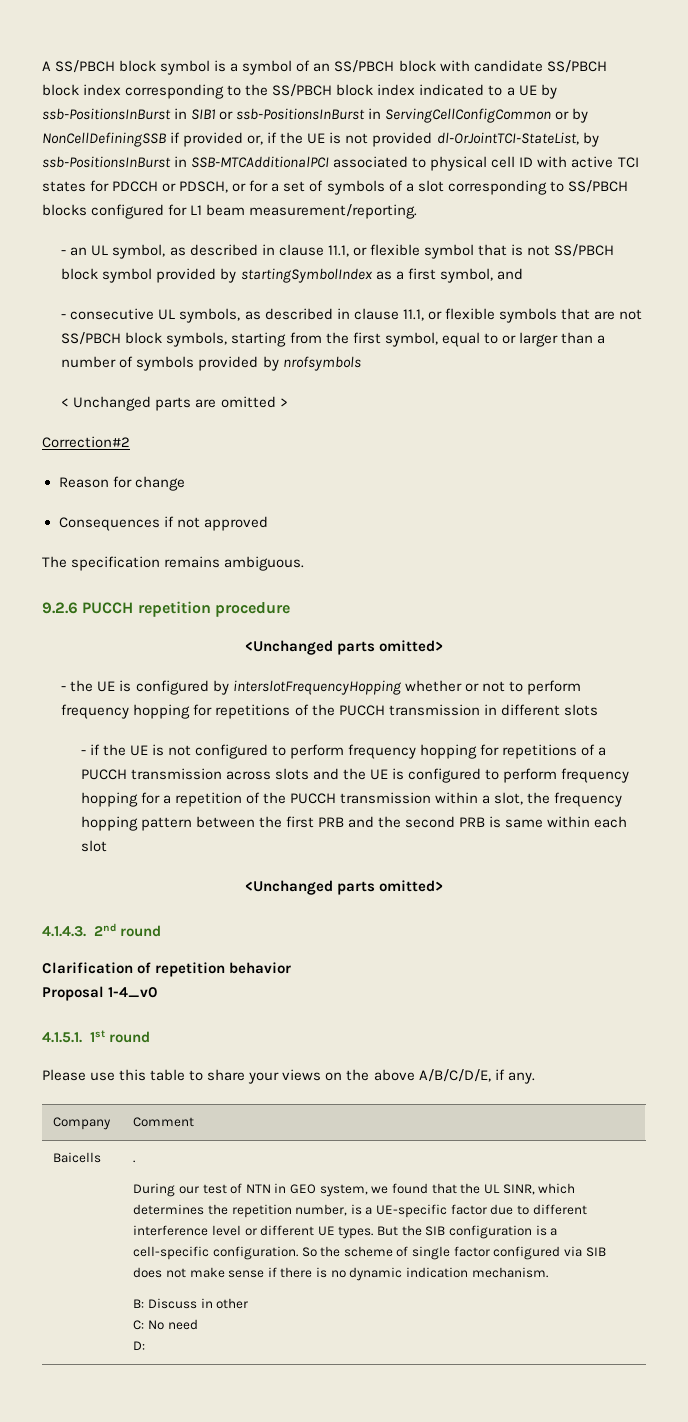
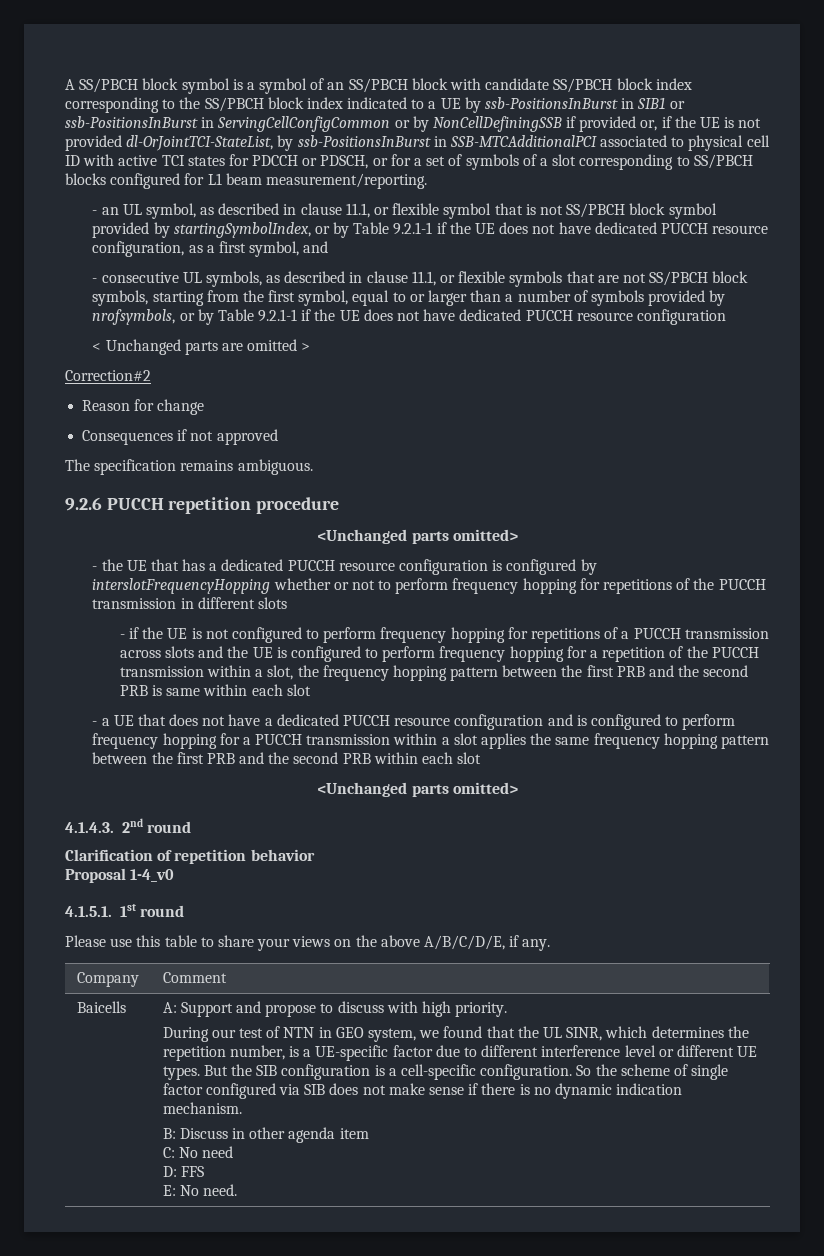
- - an UL symbol, as described in clause 11.1, or flexible symbol that is not SS/PBCH block symbol provided by startingSymbolIndex as a first symbol, and
+ - an UL symbol, as described in clause 11.1, or flexible symbol that is not SS/PBCH block symbol provided by startingSymbolIndex, or by Table 9.2.1-1 if the UE does not have dedicated PUCCH resource configuration, as a first symbol, and
- - consecutive UL symbols, as described in clause 11.1, or flexible symbols that are not SS/PBCH block symbols, starting from the first symbol, equal to or larger than a number of symbols provided by nrofsymbols
+ - consecutive UL symbols, as described in clause 11.1, or flexible symbols that are not SS/PBCH block symbols, starting from the first symbol, equal to or larger than a number of symbols provided by nrofsymbols, or by Table 9.2.1-1 if the UE does not have dedicated PUCCH resource configuration
- - the UE is configured by interslotFrequencyHopping whether or not to perform frequency hopping for repetitions of the PUCCH transmission in different slots
+ - the UE that has a dedicated PUCCH resource configuration is configured by interslotFrequencyHopping whether or not to perform frequency hopping for repetitions of the PUCCH transmission in different slots
+ - a UE that does not have a dedicated PUCCH resource configuration and is configured to perform frequency hopping for a PUCCH transmission within a slot applies the same frequency hopping pattern between the first PRB and the second PRB within each slot
- .
+ A: Support and propose to discuss with high priority.
- B: Discuss in other
+ B: Discuss in other agenda item
- D:
+ D: FFS
+ E: No need.

